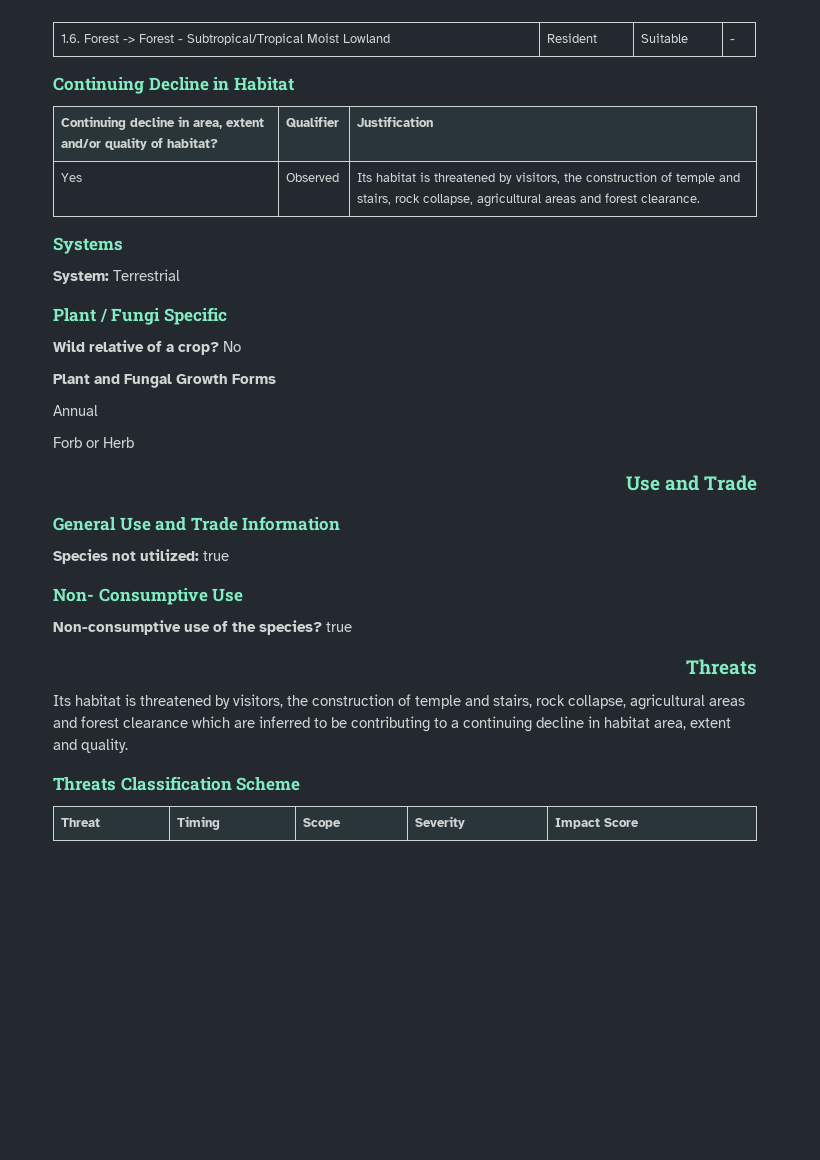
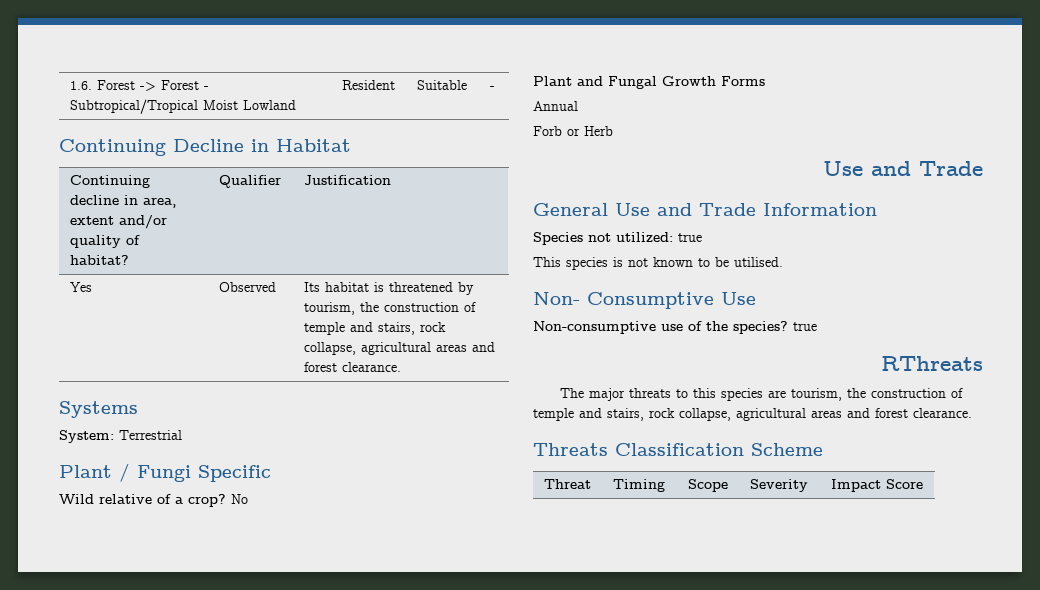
- Yes | Observed | Its habitat is threatened by visitors, the construction of temple and stairs, rock collapse, agricultural areas and forest clearance.
+ Yes | Observed | Its habitat is threatened by tourism, the construction of temple and stairs, rock collapse, agricultural areas and forest clearance.
+ This species is not known to be utilised.
  Non-consumptive use of the species? true
- Threats
- Its habitat is threatened by visitors, the construction of temple and stairs, rock collapse, agricultural areas and forest clearance which are inferred to be contributing to a continuing decline in habitat area, extent and quality.
+ RThreats
+ The major threats to this species are tourism, the construction of temple and stairs, rock collapse, agricultural areas and forest clearance.

